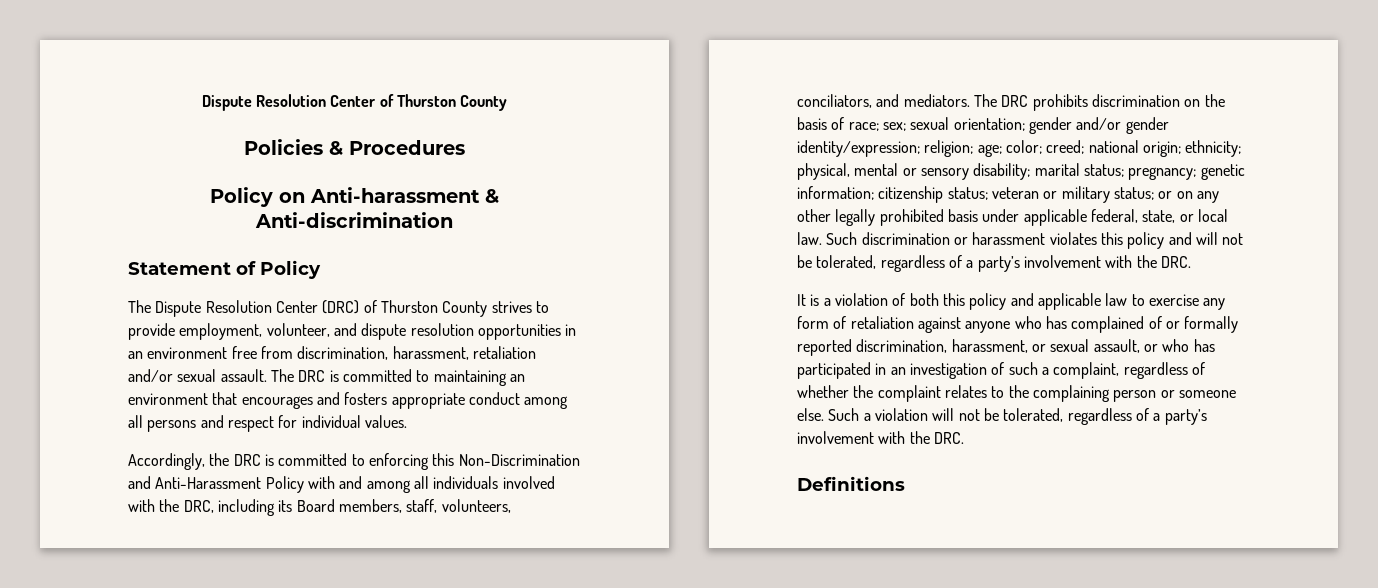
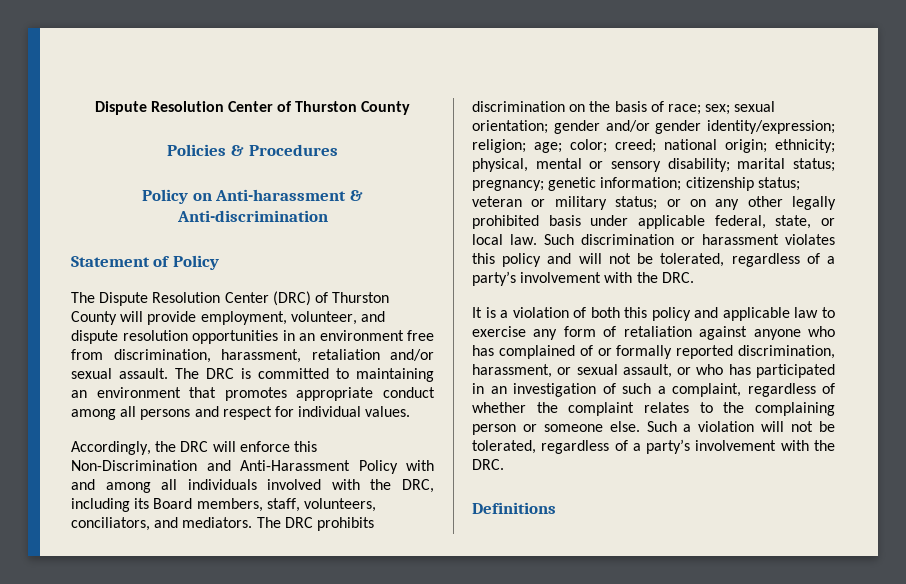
- The Dispute Resolution Center (DRC) of Thurston County strives to provide employment, volunteer, and dispute resolution opportunities in an environment free from discrimination, harassment, retaliation and/or sexual assault.
+ The Dispute Resolution Center (DRC) of Thurston County will provide employment, volunteer, and dispute resolution opportunities in an environment free from discrimination, harassment, retaliation and/or sexual assault.
- The DRC is committed to maintaining an environment that encourages and fosters appropriate conduct among all persons and respect for individual values.
+ The DRC is committed to maintaining an environment that promotes appropriate conduct among all persons and respect for individual values.
- Accordingly, the DRC is committed to enforcing this Non-Discrimination and Anti-Harassment Policy with and among all individuals involved with the DRC, including its Board members, staff, volunteers, conciliators, and mediators.
+ Accordingly, the DRC will enforce this Non-Discrimination and Anti-Harassment Policy with and among all individuals involved with the DRC, including its Board members, staff, volunteers, conciliators, and mediators.

